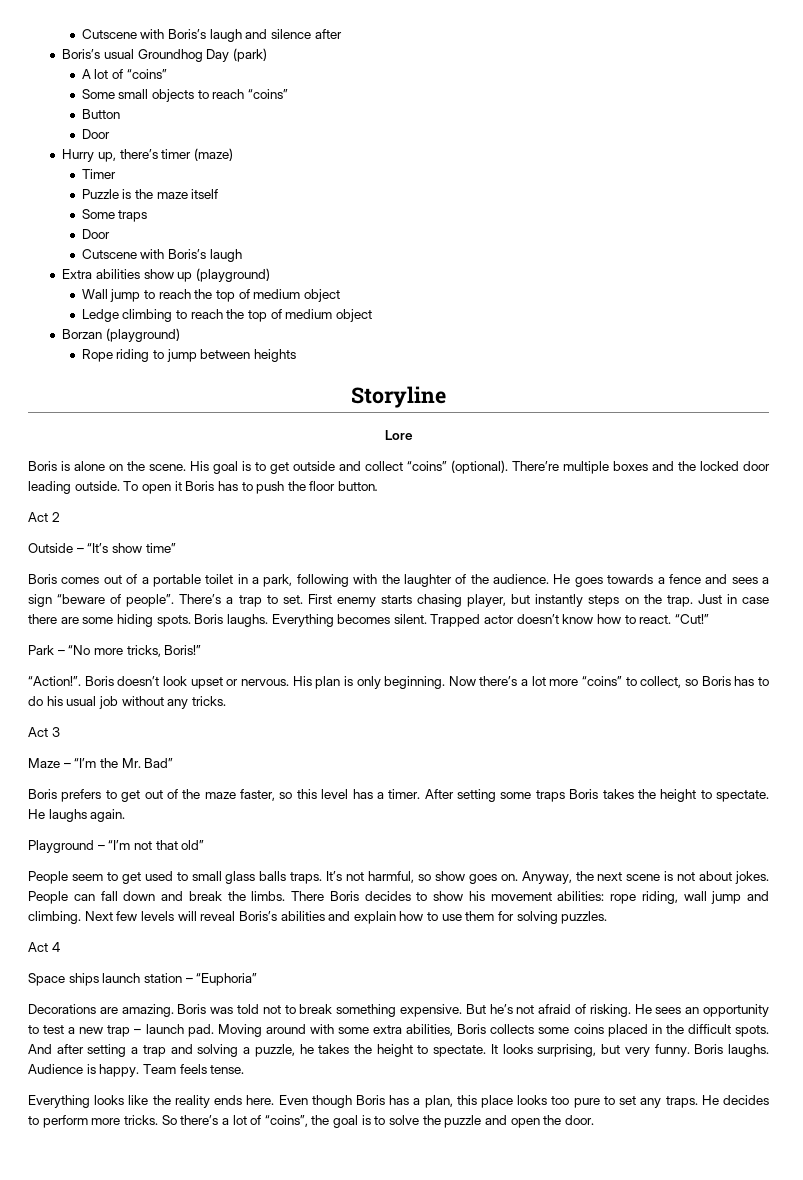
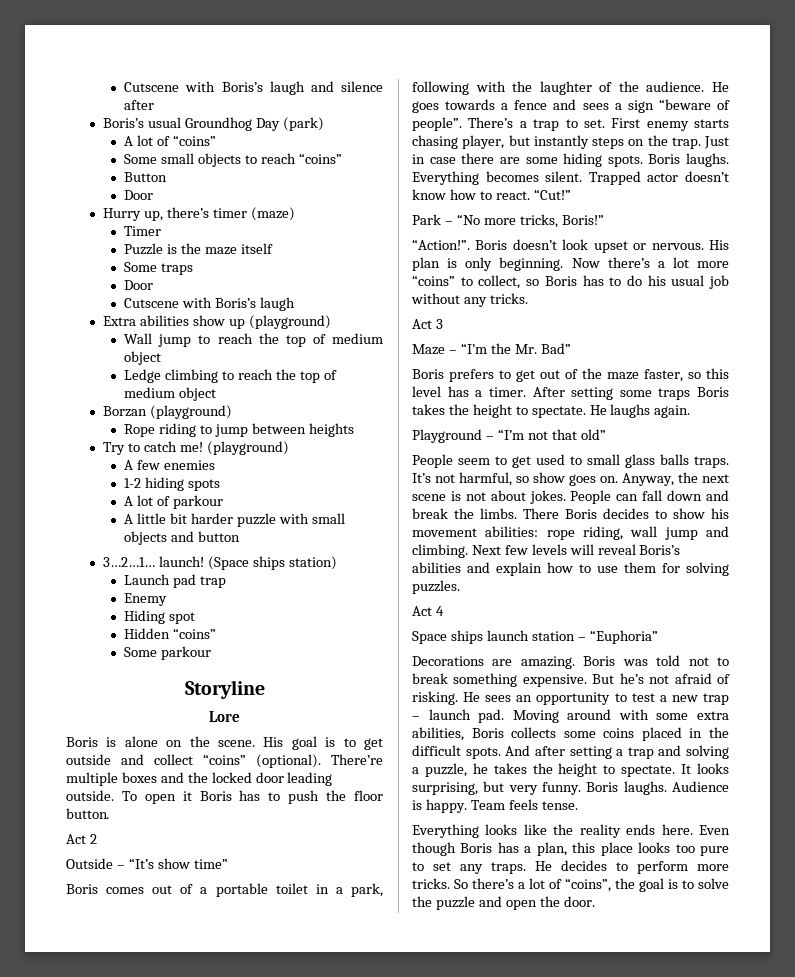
+ Try to catch me! (playground)
+ A few enemies
+ 1-2 hiding spots
+ A lot of parkour
+ A little bit harder puzzle with small objects and button
+ 3…2…1… launch! (Space ships station)
+ Launch pad trap
+ Enemy
+ Hiding spot
+ Hidden “coins”
+ Some parkour

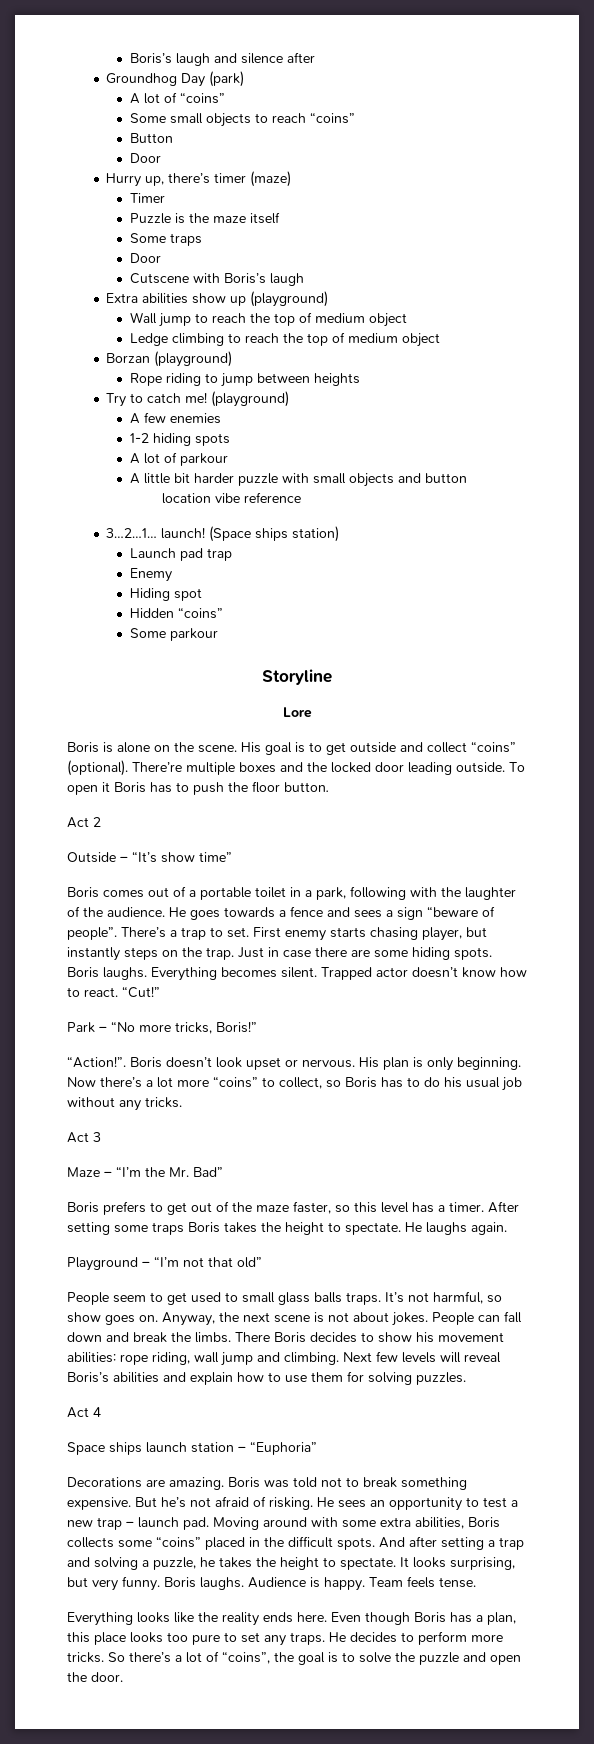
- Cutscene with Boris’s laugh and silence after
+ Boris’s laugh and silence after
- Boris’s usual Groundhog Day (park)
+ Groundhog Day (park)
+ location vibe reference
- Moving around with some extra abilities, Boris collects some coins placed in the difficult spots.
+ Moving around with some extra abilities, Boris collects some “coins” placed in the difficult spots.

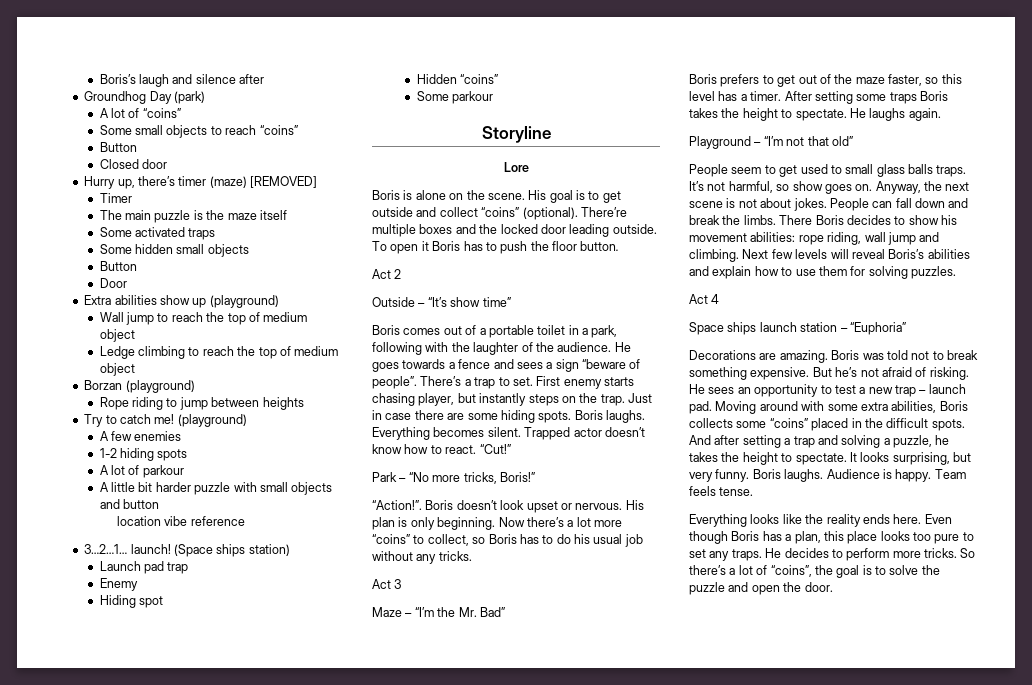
  Some small objects to reach “coins”
  Button
- Door
+ Closed door
- Hurry up, there’s timer (maze)
+ Hurry up, there’s timer (maze) [REMOVED]
- Puzzle is the maze itself
+ The main puzzle is the maze itself
- Some traps
+ Some activated traps
+ Some hidden small objects
+ Button
  Door
- Cutscene with Boris’s laugh

